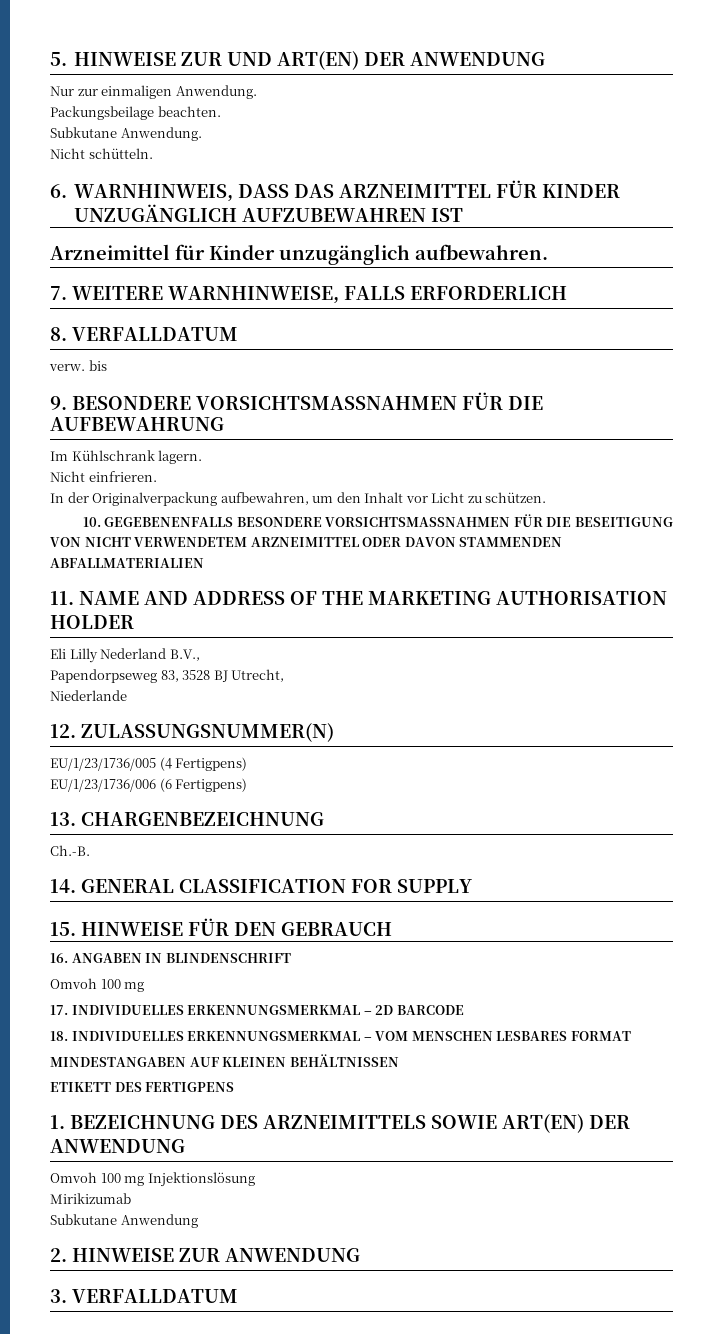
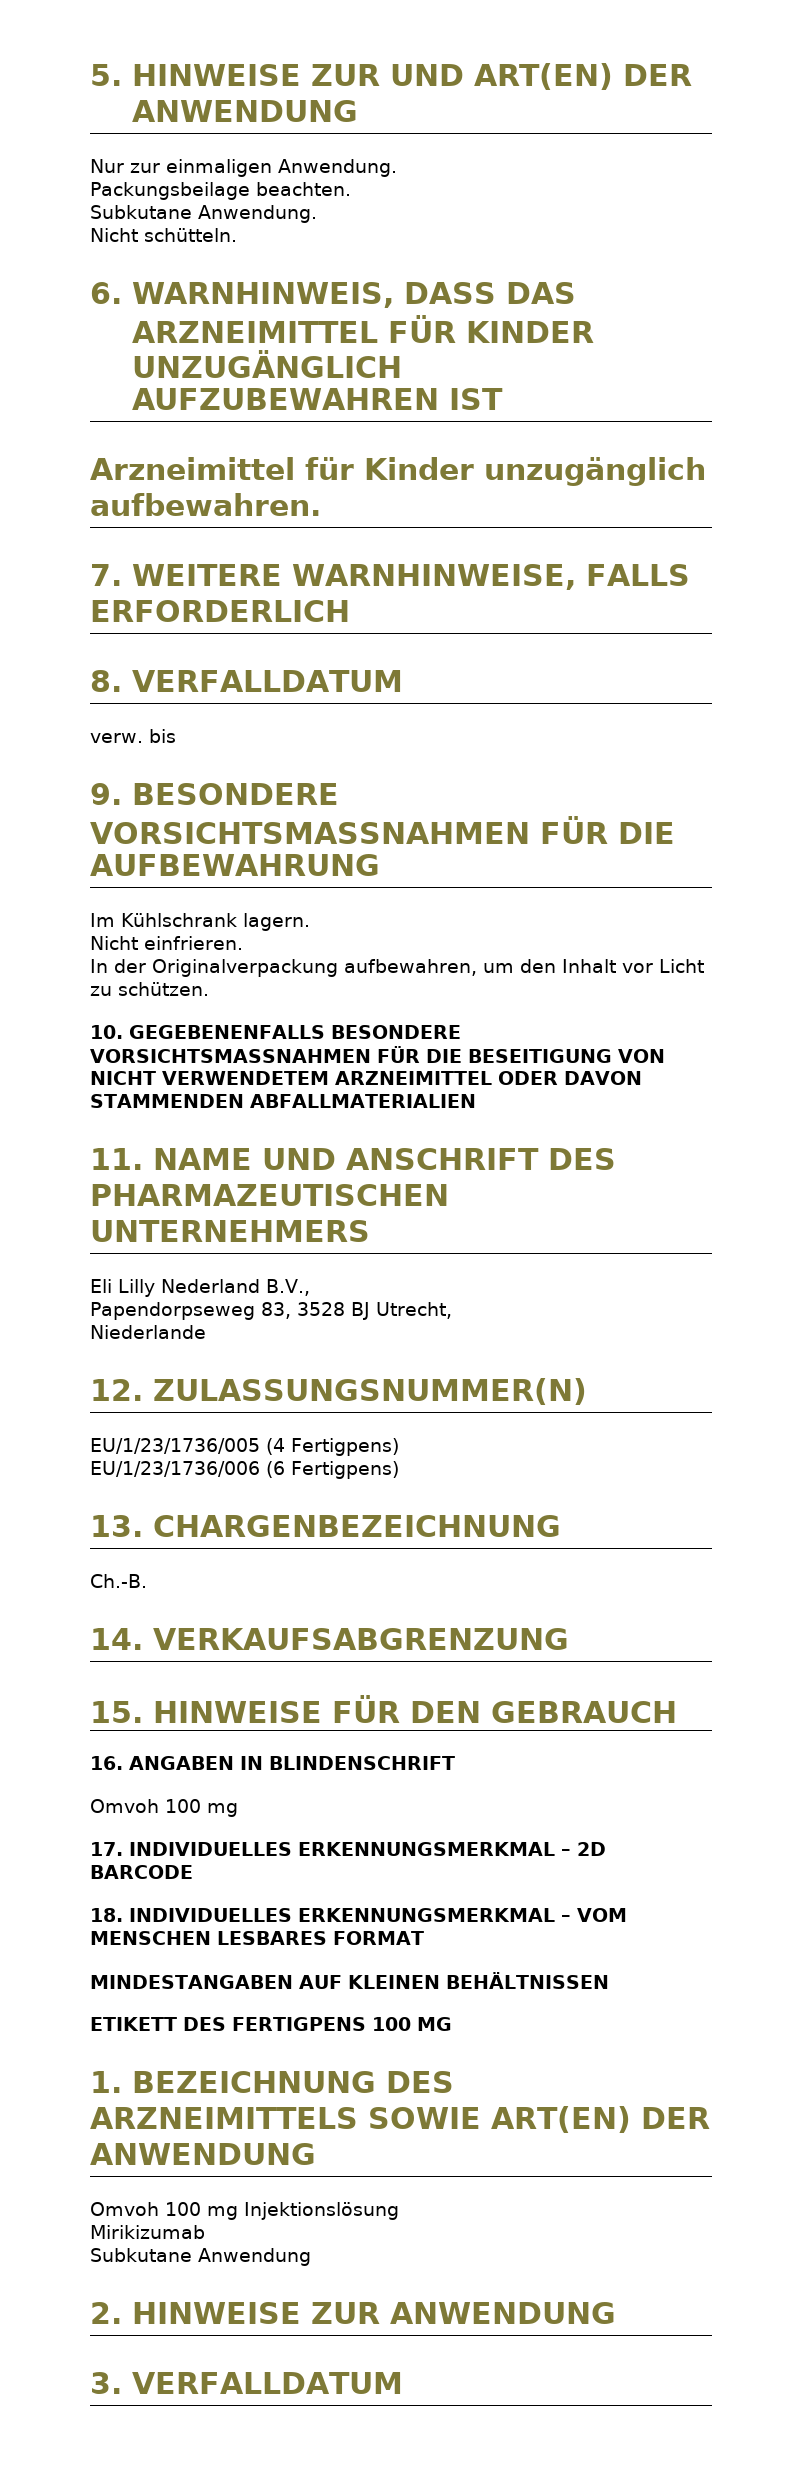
- 11. NAME AND ADDRESS OF THE MARKETING AUTHORISATION HOLDER
+ 11. NAME UND ANSCHRIFT DES PHARMAZEUTISCHEN UNTERNEHMERS
- 14. GENERAL CLASSIFICATION FOR SUPPLY
+ 14. VERKAUFSABGRENZUNG
- ETIKETT DES FERTIGPENS
+ ETIKETT DES FERTIGPENS 100 MG

